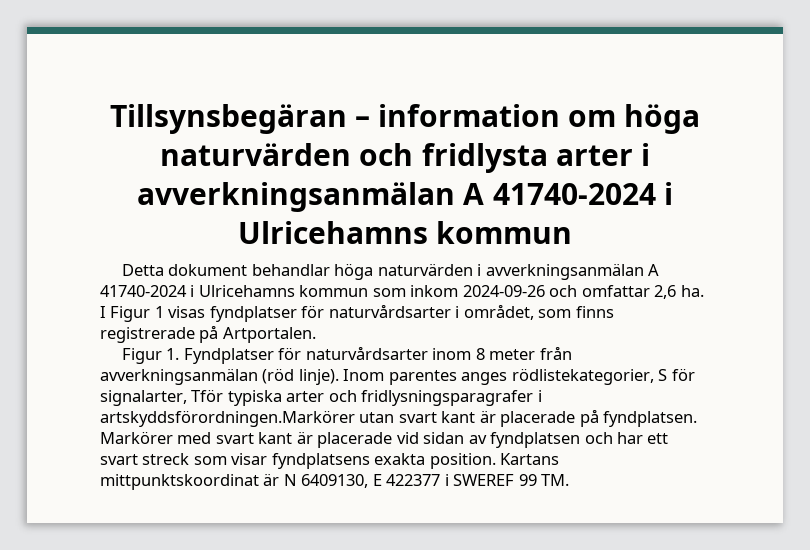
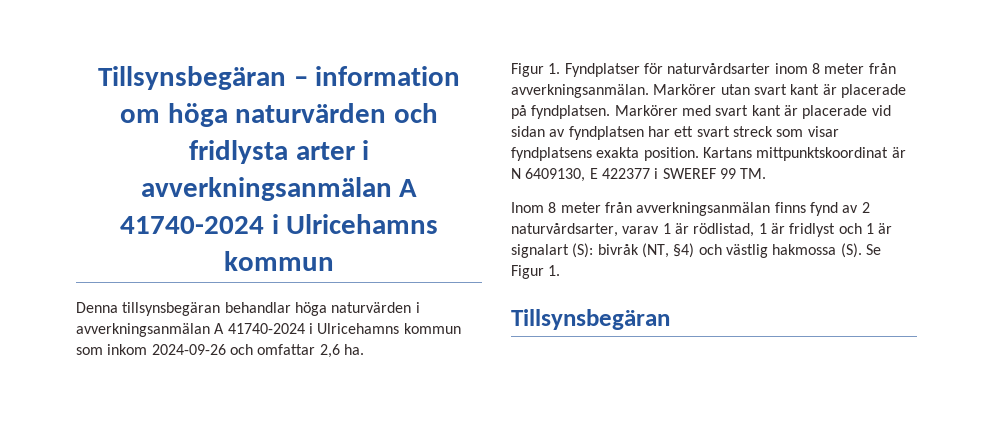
- Detta dokument behandlar höga naturvärden i avverkningsanmälan A 41740-2024 i Ulricehamns kommun som inkom 2024-09-26 och omfattar 2,6 ha. I Figur 1 visas fyndplatser för naturvårdsarter i området, som finns registrerade på Artportalen.
+ Denna tillsynsbegäran behandlar höga naturvärden i avverkningsanmälan A 41740-2024 i Ulricehamns kommun som inkom 2024-09-26 och omfattar 2,6 ha.
- Figur 1. Fyndplatser för naturvårdsarter inom 8 meter från avverkningsanmälan (röd linje). Inom parentes anges rödlistekategorier, S för signalarter, Tför typiska arter och fridlysningsparagrafer i artskyddsförordningen.Markörer utan svart kant är placerade på fyndplatsen.
+ Figur 1. Fyndplatser för naturvårdsarter inom 8 meter från avverkningsanmälan. Markörer utan svart kant är placerade på fyndplatsen.
- Markörer med svart kant är placerade vid sidan av fyndplatsen och har ett svart streck som visar fyndplatsens exakta position.
+ Markörer med svart kant är placerade vid sidan av fyndplatsen har ett svart streck som visar fyndplatsens exakta position.
+ Inom 8 meter från avverkningsanmälan finns fynd av 2 naturvårdsarter, varav 1 är rödlistad, 1 är fridlyst och 1 är signalart (S): bivråk (NT, §4) och västlig hakmossa (S). Se Figur 1.
+ Tillsynsbegäran

